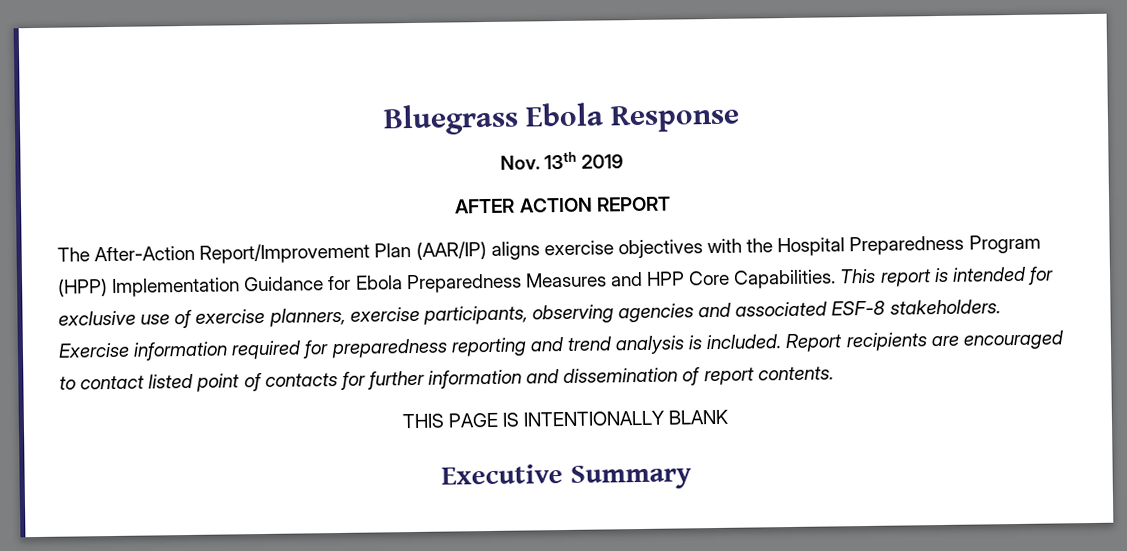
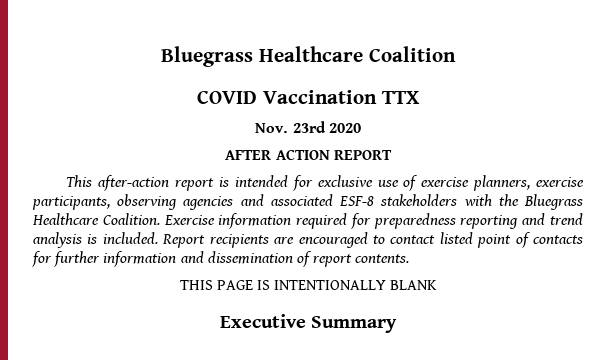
- Bluegrass Ebola Response
+ Bluegrass Healthcare Coalition
+ COVID Vaccination TTX
- Nov. 13th 2019
+ Nov. 23rd 2020
- The After-Action Report/Improvement Plan (AAR/IP) aligns exercise objectives with the Hospital Preparedness Program (HPP) Implementation Guidance for Ebola Preparedness Measures and HPP Core Capabilities. This report is intended for exclusive use of exercise planners, exercise participants, observing agencies and associated ESF-8 stakeholders.
+ This after-action report is intended for exclusive use of exercise planners, exercise participants, observing agencies and associated ESF-8 stakeholders with the Bluegrass Healthcare Coalition.

